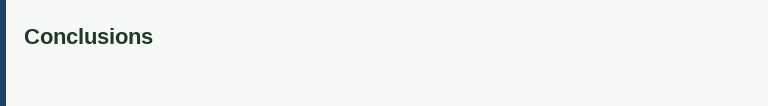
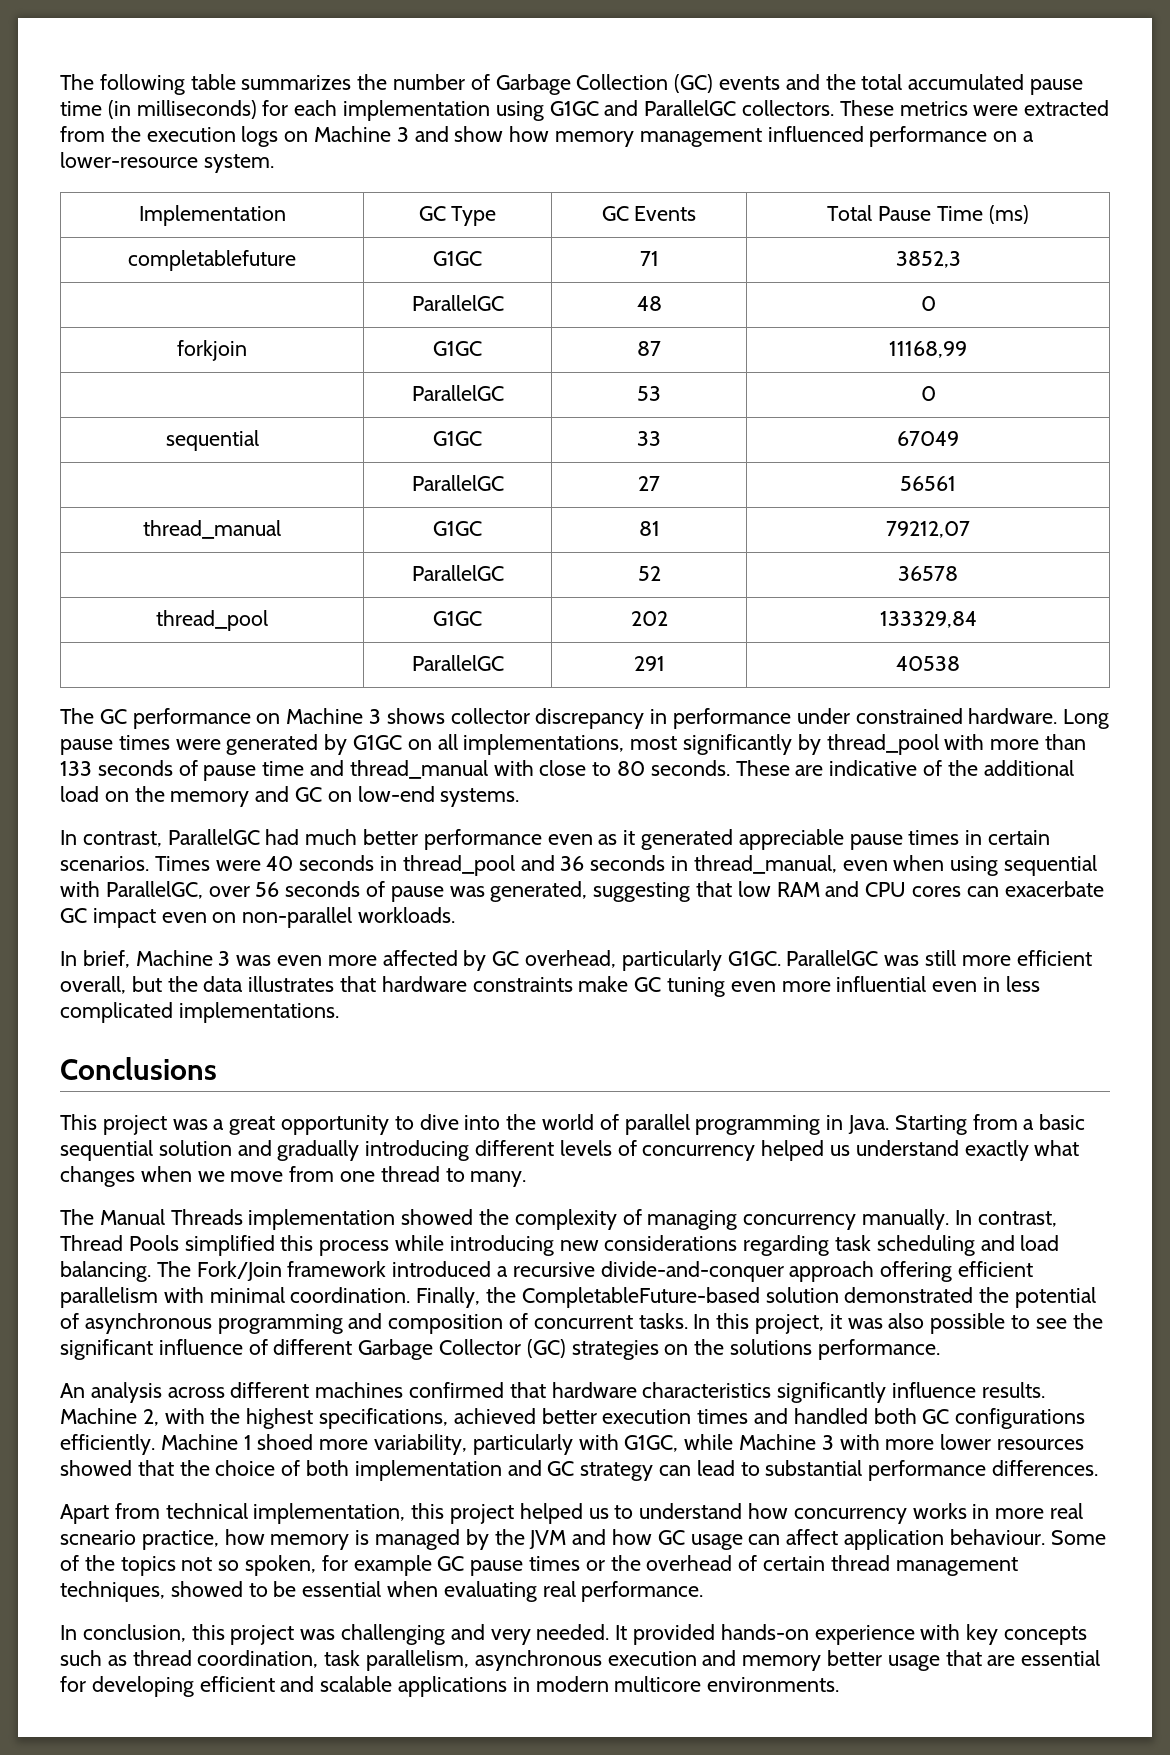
+ The following table summarizes the number of Garbage Collection (GC) events and the total accumulated pause time (in milliseconds) for each implementation using G1GC and ParallelGC collectors. These metrics were extracted from the execution logs on Machine 3 and show how memory management influenced performance on a lower-resource system.
+ Implementation | GC Type | GC Events | Total Pause Time (ms)
+ completablefuture | G1GC | 71 | 3852,3
+ | ParallelGC | 48 | 0
+ forkjoin | G1GC | 87 | 11168,99
+ | ParallelGC | 53 | 0
+ sequential | G1GC | 33 | 67049
+ | ParallelGC | 27 | 56561
+ thread_manual | G1GC | 81 | 79212,07
+ | ParallelGC | 52 | 36578
+ thread_pool | G1GC | 202 | 133329,84
+ | ParallelGC | 291 | 40538
+ The GC performance on Machine 3 shows collector discrepancy in performance under constrained hardware. Long pause times were generated by G1GC on all implementations, most significantly by thread_pool with more than 133 seconds of pause time and thread_manual with close to 80 seconds. These are indicative of the additional load on the memory and GC on low-end systems.
+ In contrast, ParallelGC had much better performance even as it generated appreciable pause times in certain scenarios. Times were 40 seconds in thread_pool and 36 seconds in thread_manual, even when using sequential with ParallelGC, over 56 seconds of pause was generated, suggesting that low RAM and CPU cores can exacerbate GC impact even on non-parallel workloads.
+ In brief, Machine 3 was even more affected by GC overhead, particularly G1GC. ParallelGC was still more efficient overall, but the data illustrates that hardware constraints make GC tuning even more influential even in less complicated implementations.
  Conclusions
+ This project was a great opportunity to dive into the world of parallel programming in Java. Starting from a basic sequential solution and gradually introducing different levels of concurrency helped us understand exactly what changes when we move from one thread to many.
+ The Manual Threads implementation showed the complexity of managing concurrency manually. In contrast, Thread Pools simplified this process while introducing new considerations regarding task scheduling and load balancing. The Fork/Join framework introduced a recursive divide-and-conquer approach offering efficient parallelism with minimal coordination. Finally, the CompletableFuture-based solution demonstrated the potential of asynchronous programming and composition of concurrent tasks. In this project, it was also possible to see the significant influence of different Garbage Collector (GC) strategies on the solutions performance.
+ An analysis across different machines confirmed that hardware characteristics significantly influence results. Machine 2, with the highest specifications, achieved better execution times and handled both GC configurations efficiently. Machine 1 shoed more variability, particularly with G1GC, while Machine 3 with more lower resources showed that the choice of both implementation and GC strategy can lead to substantial performance differences.
+ Apart from technical implementation, this project helped us to understand how concurrency works in more real scneario practice, how memory is managed by the JVM and how GC usage can affect application behaviour. Some of the topics not so spoken, for example GC pause times or the overhead of certain thread management techniques, showed to be essential when evaluating real performance.
+ In conclusion, this project was challenging and very needed. It provided hands-on experience with key concepts such as thread coordination, task parallelism, asynchronous execution and memory better usage that are essential for developing efficient and scalable applications in modern multicore environments.

